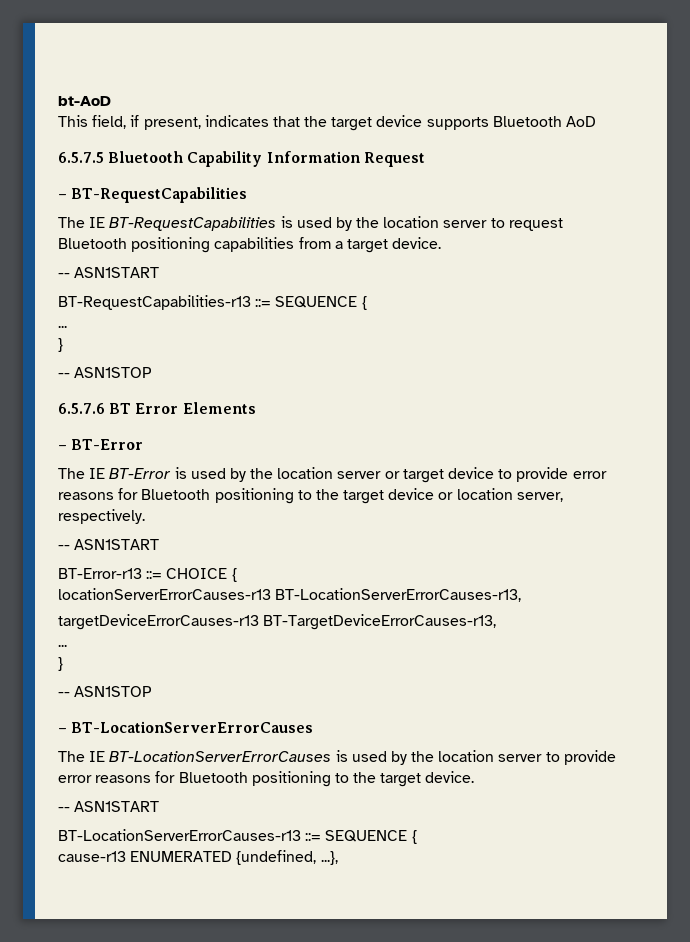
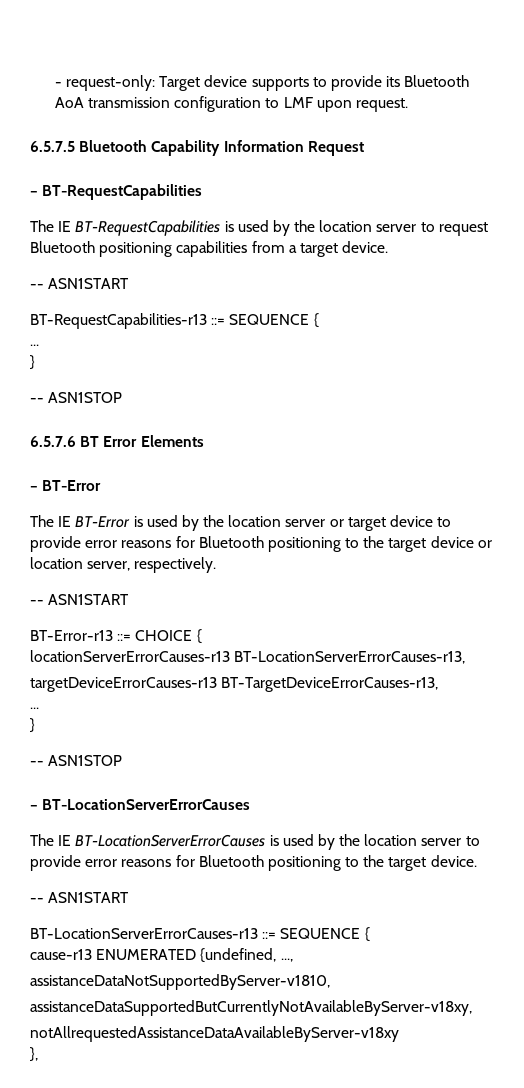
- bt-AoD
- This field, if present, indicates that the target device supports Bluetooth AoD
+ - request-only: Target device supports to provide its Bluetooth AoA transmission configuration to LMF upon request.
- cause-r13 ENUMERATED {undefined, ...},
+ cause-r13 ENUMERATED {undefined, ...,
+ assistanceDataNotSupportedByServer-v1810,
+ assistanceDataSupportedButCurrentlyNotAvailableByServer-v18xy,
+ notAllrequestedAssistanceDataAvailableByServer-v18xy
+ },

